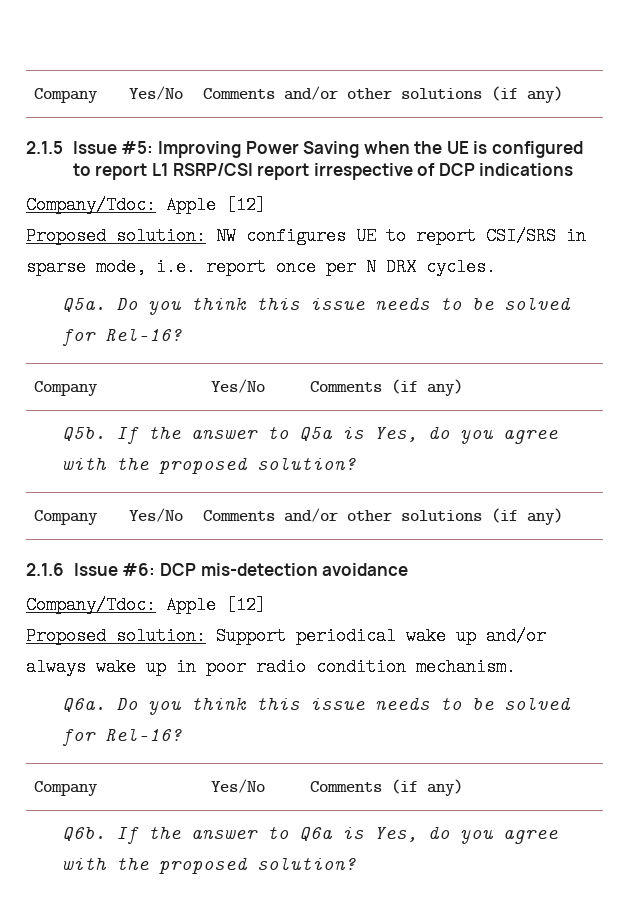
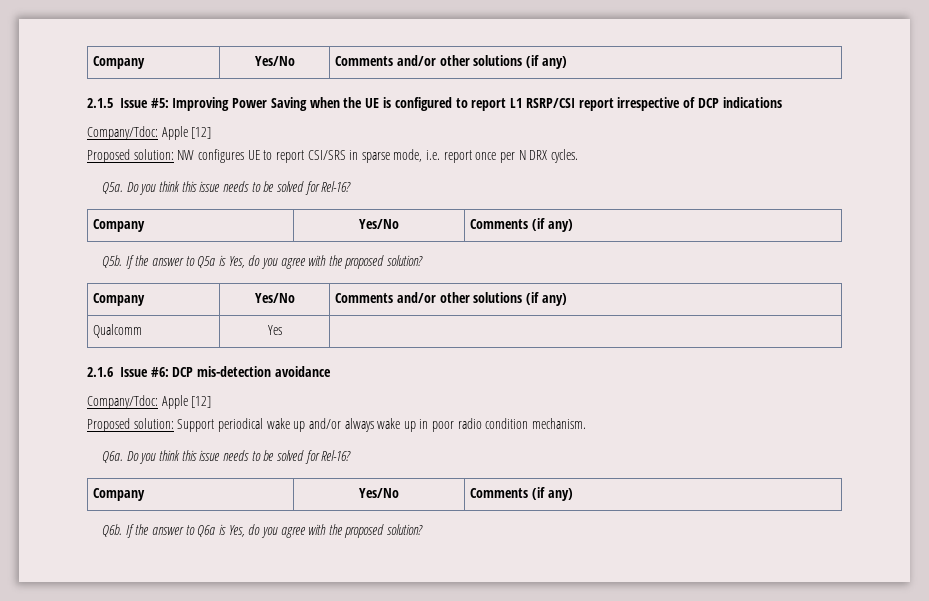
+ Qualcomm | Yes |

